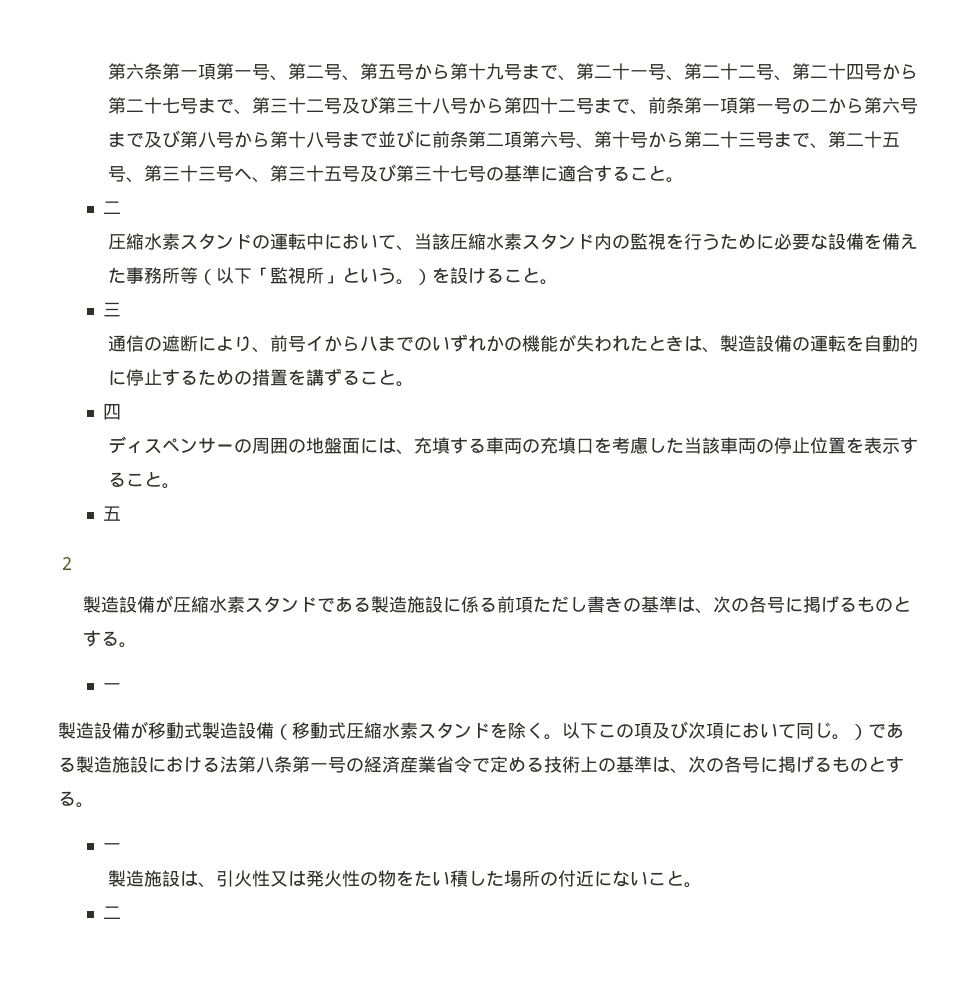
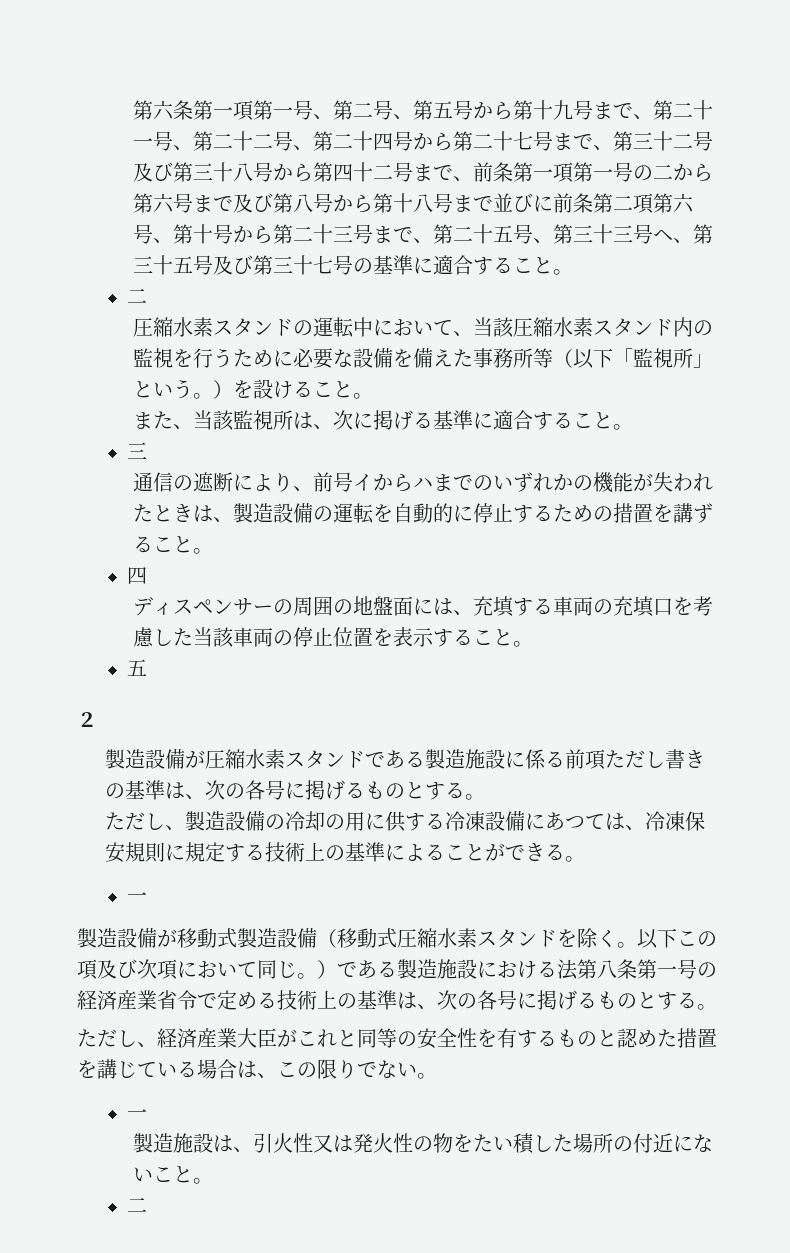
+ また、当該監視所は、次に掲げる基準に適合すること。
+ ただし、製造設備の冷却の用に供する冷凍設備にあつては、冷凍保安規則に規定する技術上の基準によることができる。
+ ただし、経済産業大臣がこれと同等の安全性を有するものと認めた措置を講じている場合は、この限りでない。

